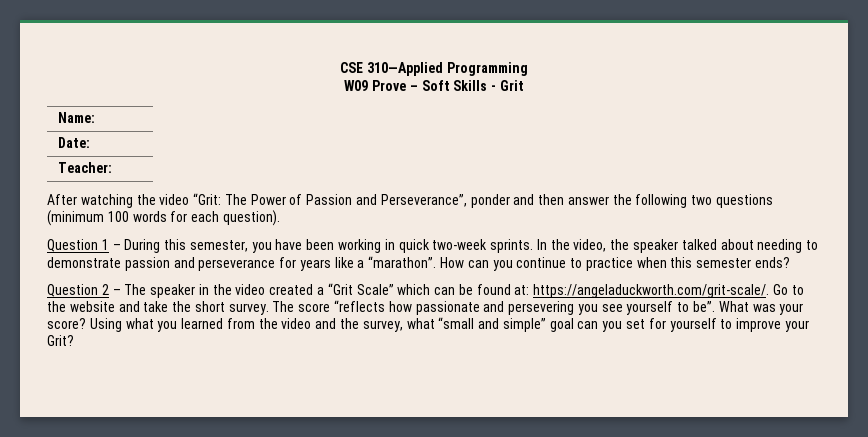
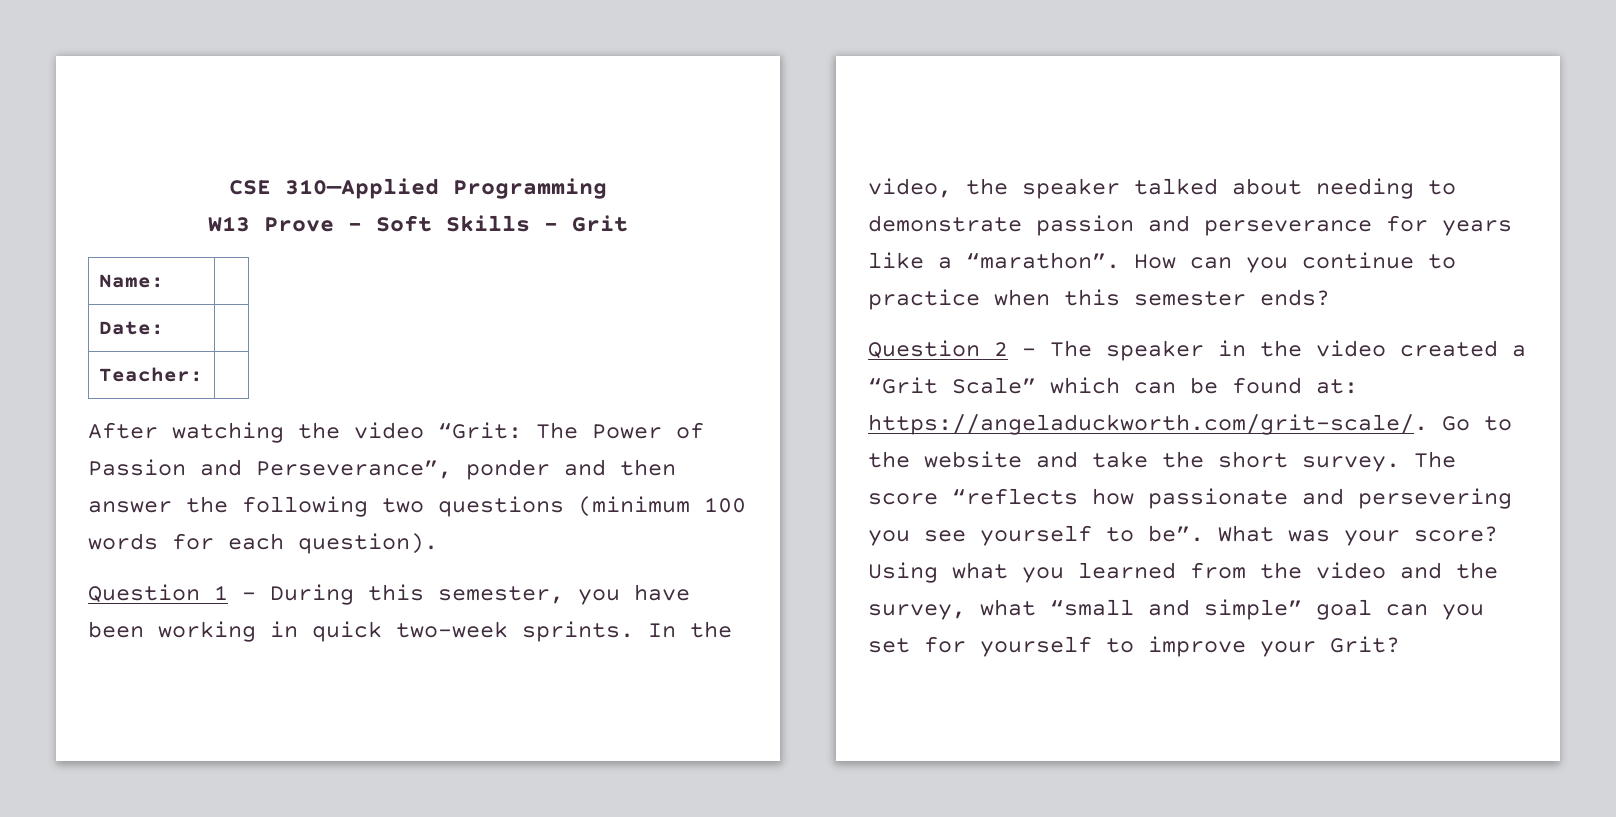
- W09 Prove – Soft Skills - Grit
+ W13 Prove – Soft Skills - Grit

